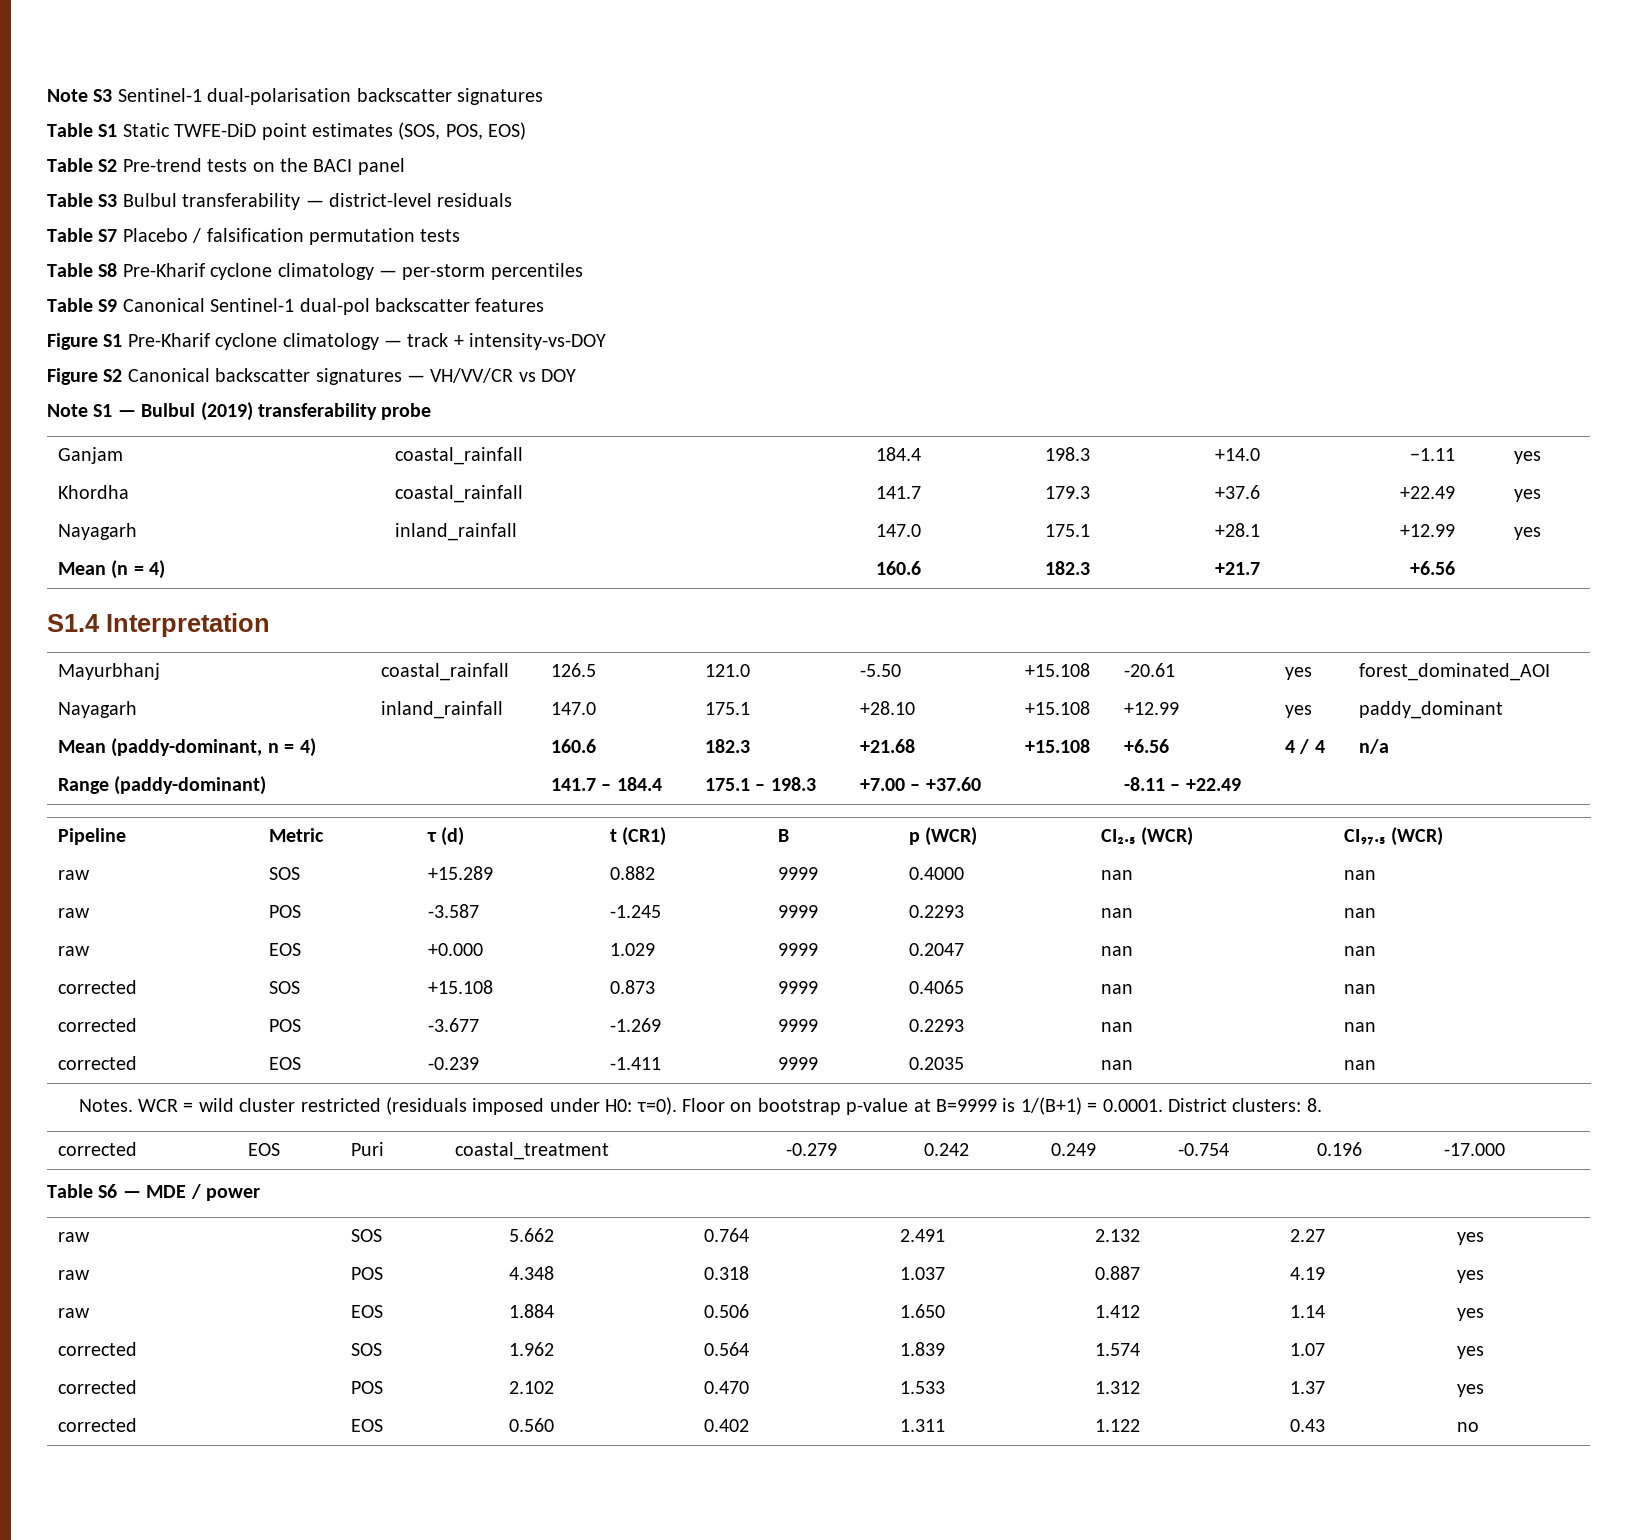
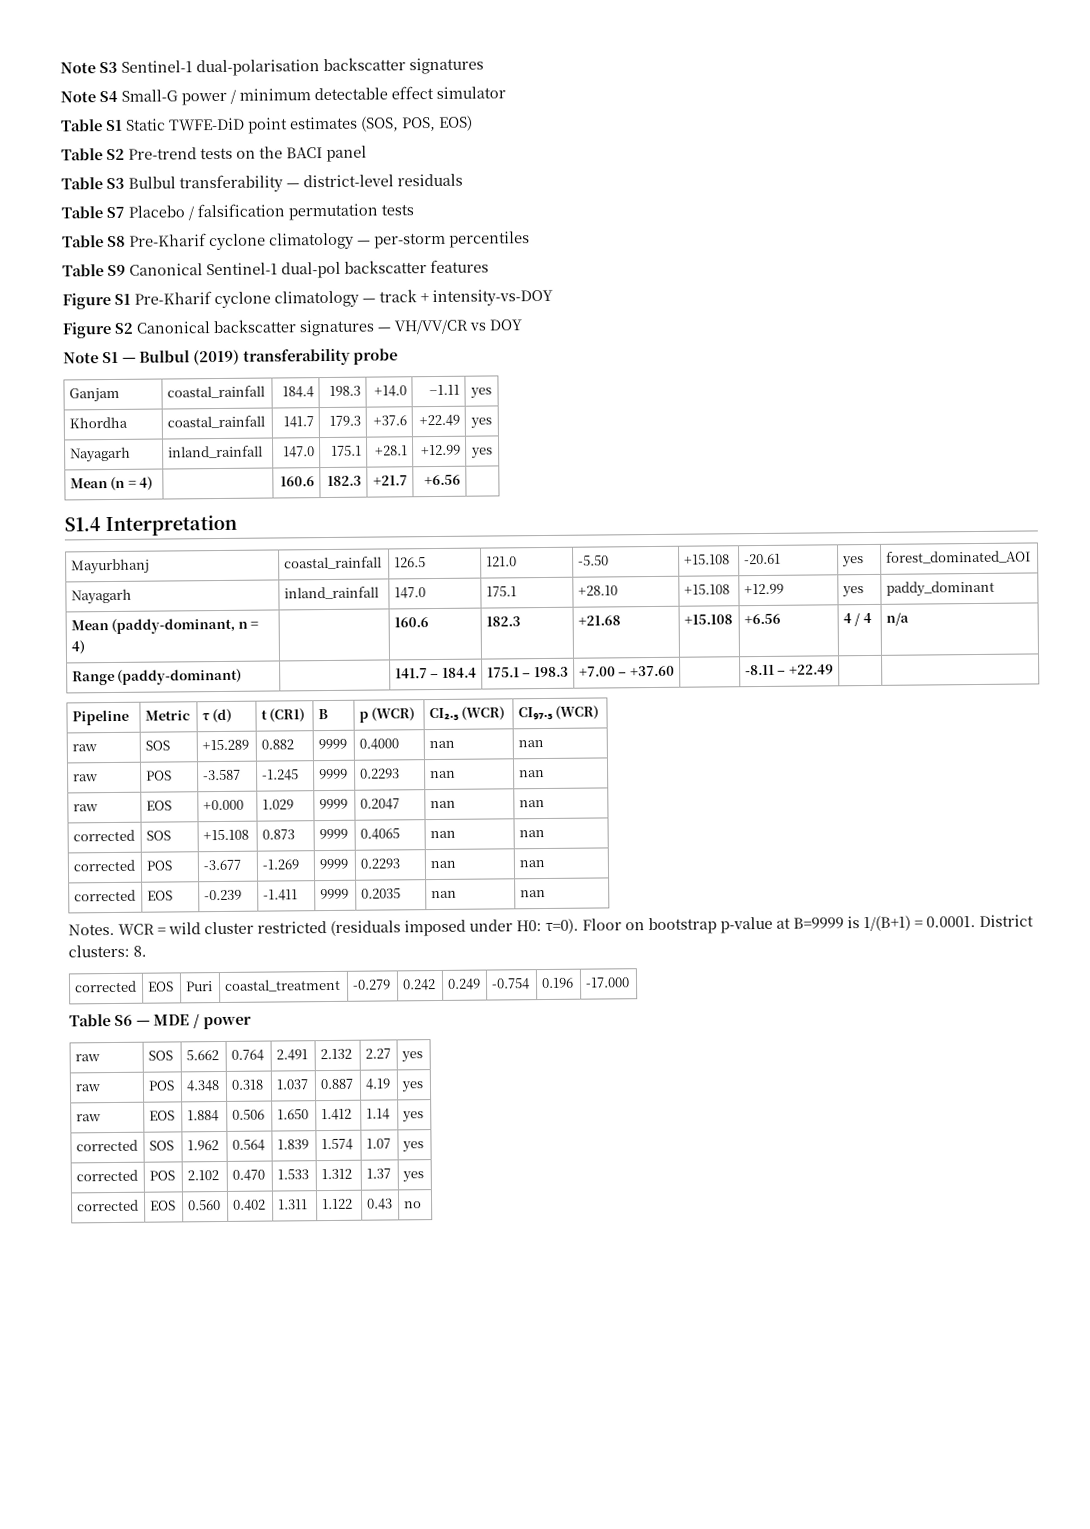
+ Note S4 Small-G power / minimum detectable effect simulator

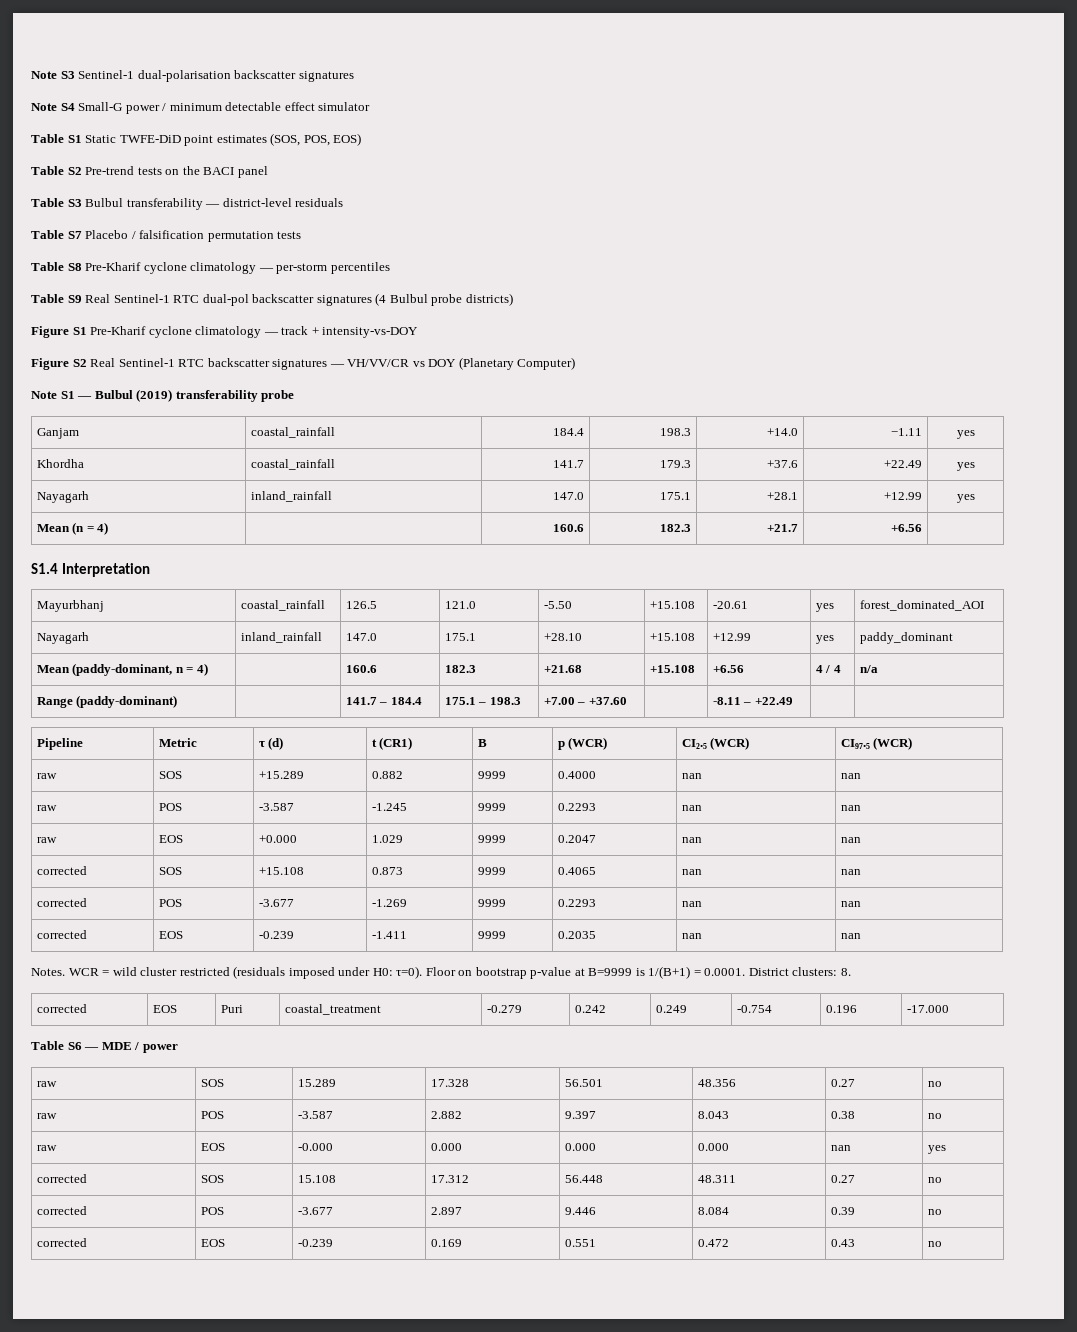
- Table S9 Canonical Sentinel-1 dual-pol backscatter features
+ Table S9 Real Sentinel-1 RTC dual-pol backscatter signatures (4 Bulbul probe districts)
- Figure S2 Canonical backscatter signatures — VH/VV/CR vs DOY
+ Figure S2 Real Sentinel-1 RTC backscatter signatures — VH/VV/CR vs DOY (Planetary Computer)
- raw | SOS | 5.662 | 0.764 | 2.491 | 2.132 | 2.27 | yes
- raw | POS | 4.348 | 0.318 | 1.037 | 0.887 | 4.19 | yes
- raw | EOS | 1.884 | 0.506 | 1.650 | 1.412 | 1.14 | yes
- corrected | SOS | 1.962 | 0.564 | 1.839 | 1.574 | 1.07 | yes
- corrected | POS | 2.102 | 0.470 | 1.533 | 1.312 | 1.37 | yes
- corrected | EOS | 0.560 | 0.402 | 1.311 | 1.122 | 0.43 | no
+ raw | SOS | 15.289 | 17.328 | 56.501 | 48.356 | 0.27 | no
+ raw | POS | -3.587 | 2.882 | 9.397 | 8.043 | 0.38 | no
+ raw | EOS | -0.000 | 0.000 | 0.000 | 0.000 | nan | yes
+ corrected | SOS | 15.108 | 17.312 | 56.448 | 48.311 | 0.27 | no
+ corrected | POS | -3.677 | 2.897 | 9.446 | 8.084 | 0.39 | no
+ corrected | EOS | -0.239 | 0.169 | 0.551 | 0.472 | 0.43 | no

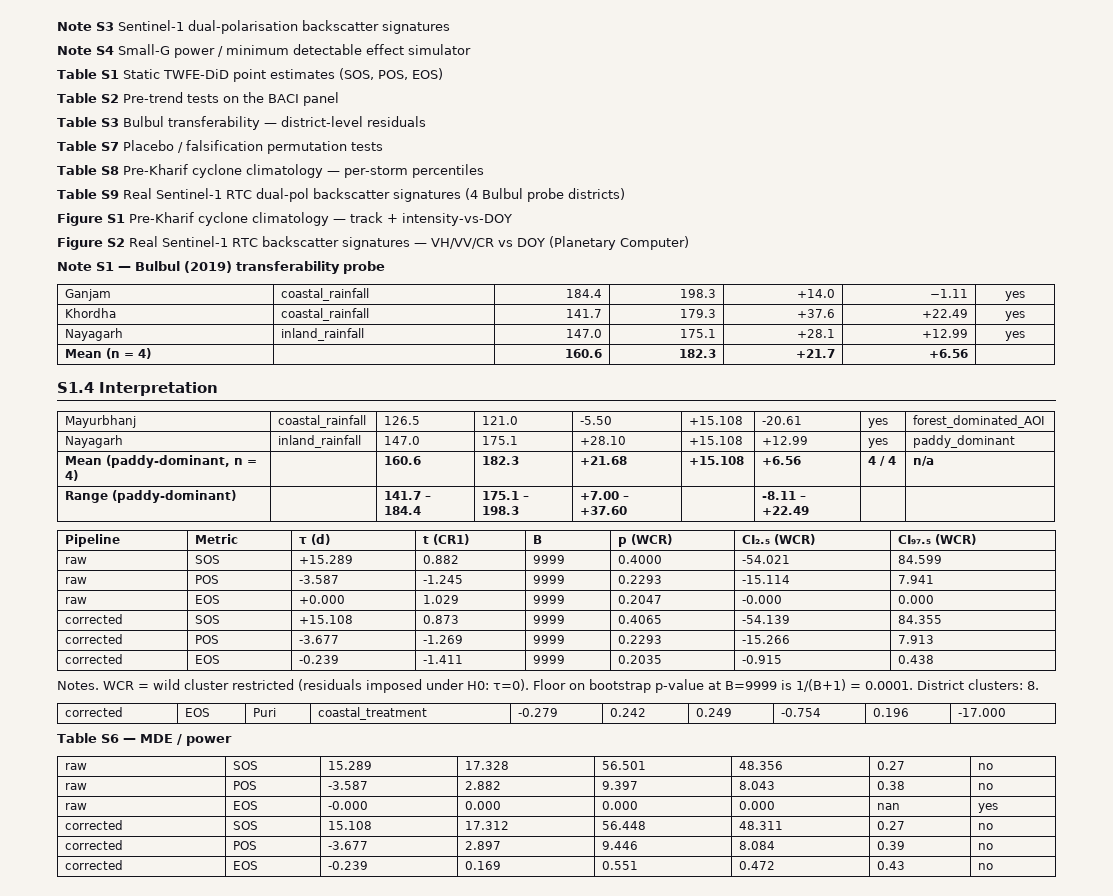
- raw | SOS | +15.289 | 0.882 | 9999 | 0.4000 | nan | nan
+ raw | SOS | +15.289 | 0.882 | 9999 | 0.4000 | -54.021 | 84.599
- raw | POS | -3.587 | -1.245 | 9999 | 0.2293 | nan | nan
+ raw | POS | -3.587 | -1.245 | 9999 | 0.2293 | -15.114 | 7.941
- raw | EOS | +0.000 | 1.029 | 9999 | 0.2047 | nan | nan
+ raw | EOS | +0.000 | 1.029 | 9999 | 0.2047 | -0.000 | 0.000
- corrected | SOS | +15.108 | 0.873 | 9999 | 0.4065 | nan | nan
+ corrected | SOS | +15.108 | 0.873 | 9999 | 0.4065 | -54.139 | 84.355
- corrected | POS | -3.677 | -1.269 | 9999 | 0.2293 | nan | nan
+ corrected | POS | -3.677 | -1.269 | 9999 | 0.2293 | -15.266 | 7.913
- corrected | EOS | -0.239 | -1.411 | 9999 | 0.2035 | nan | nan
+ corrected | EOS | -0.239 | -1.411 | 9999 | 0.2035 | -0.915 | 0.438

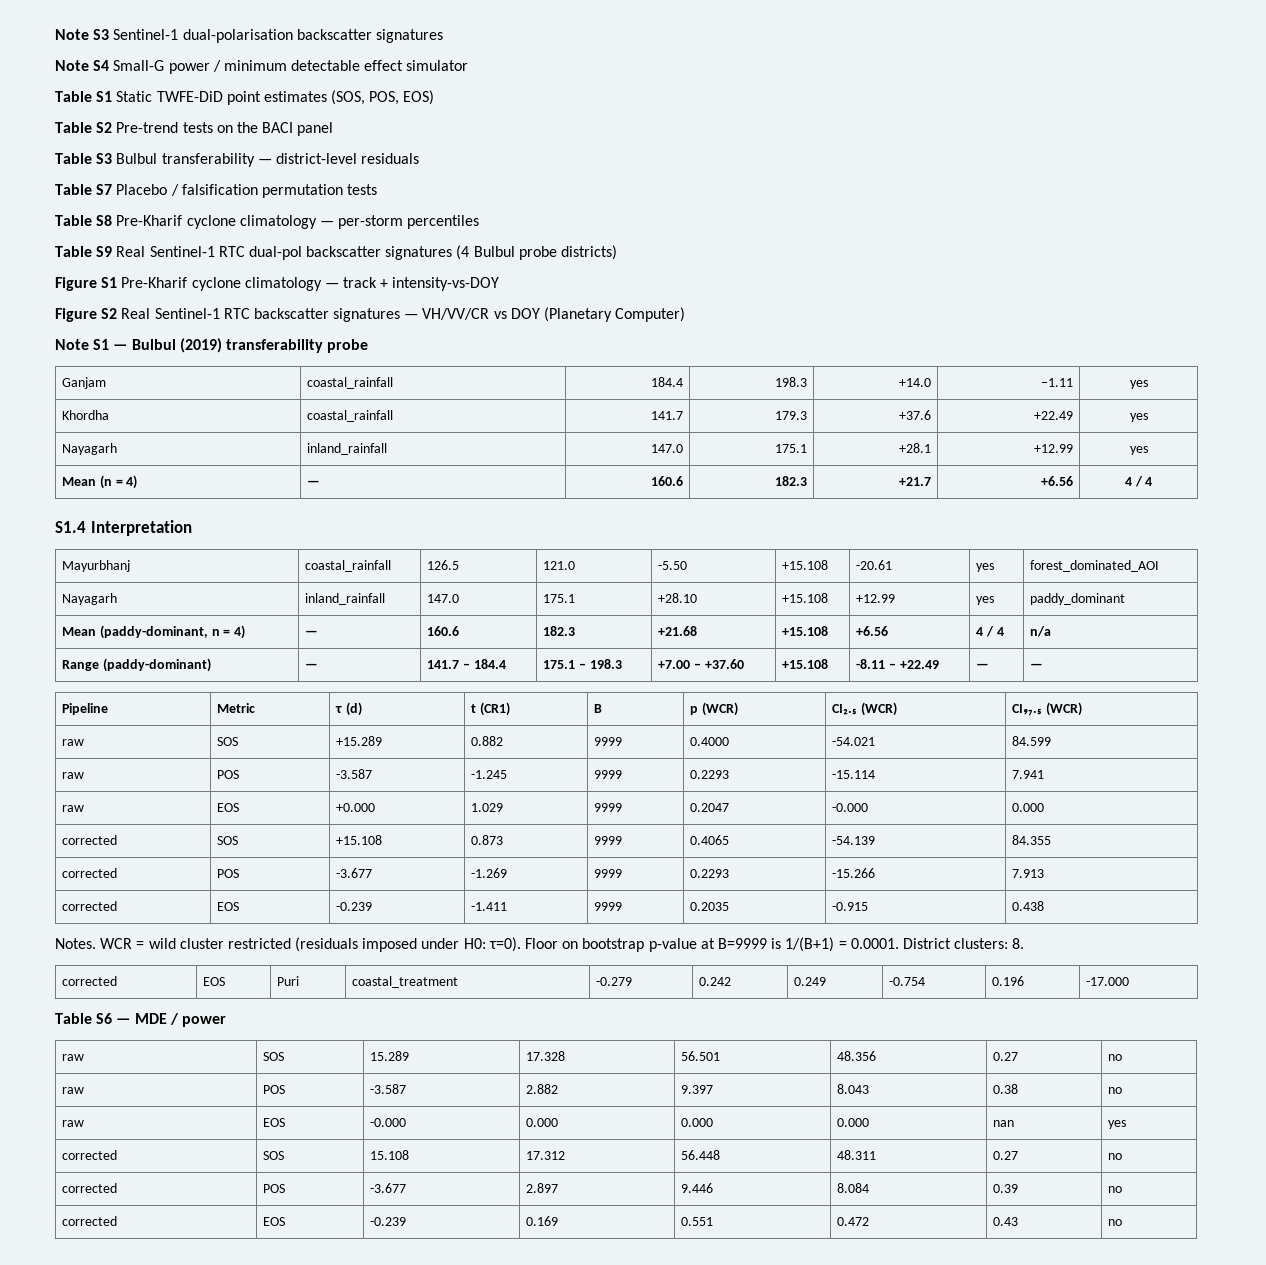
- Mean (n = 4) | | 160.6 | 182.3 | +21.7 | +6.56 |
+ Mean (n = 4) | — | 160.6 | 182.3 | +21.7 | +6.56 | 4 / 4
- Mean (paddy-dominant, n = 4) | | 160.6 | 182.3 | +21.68 | +15.108 | +6.56 | 4 / 4 | n/a
+ Mean (paddy-dominant, n = 4) | — | 160.6 | 182.3 | +21.68 | +15.108 | +6.56 | 4 / 4 | n/a
- Range (paddy-dominant) | | 141.7 – 184.4 | 175.1 – 198.3 | +7.00 – +37.60 | | -8.11 – +22.49 | |
+ Range (paddy-dominant) | — | 141.7 – 184.4 | 175.1 – 198.3 | +7.00 – +37.60 | +15.108 | -8.11 – +22.49 | — | —

